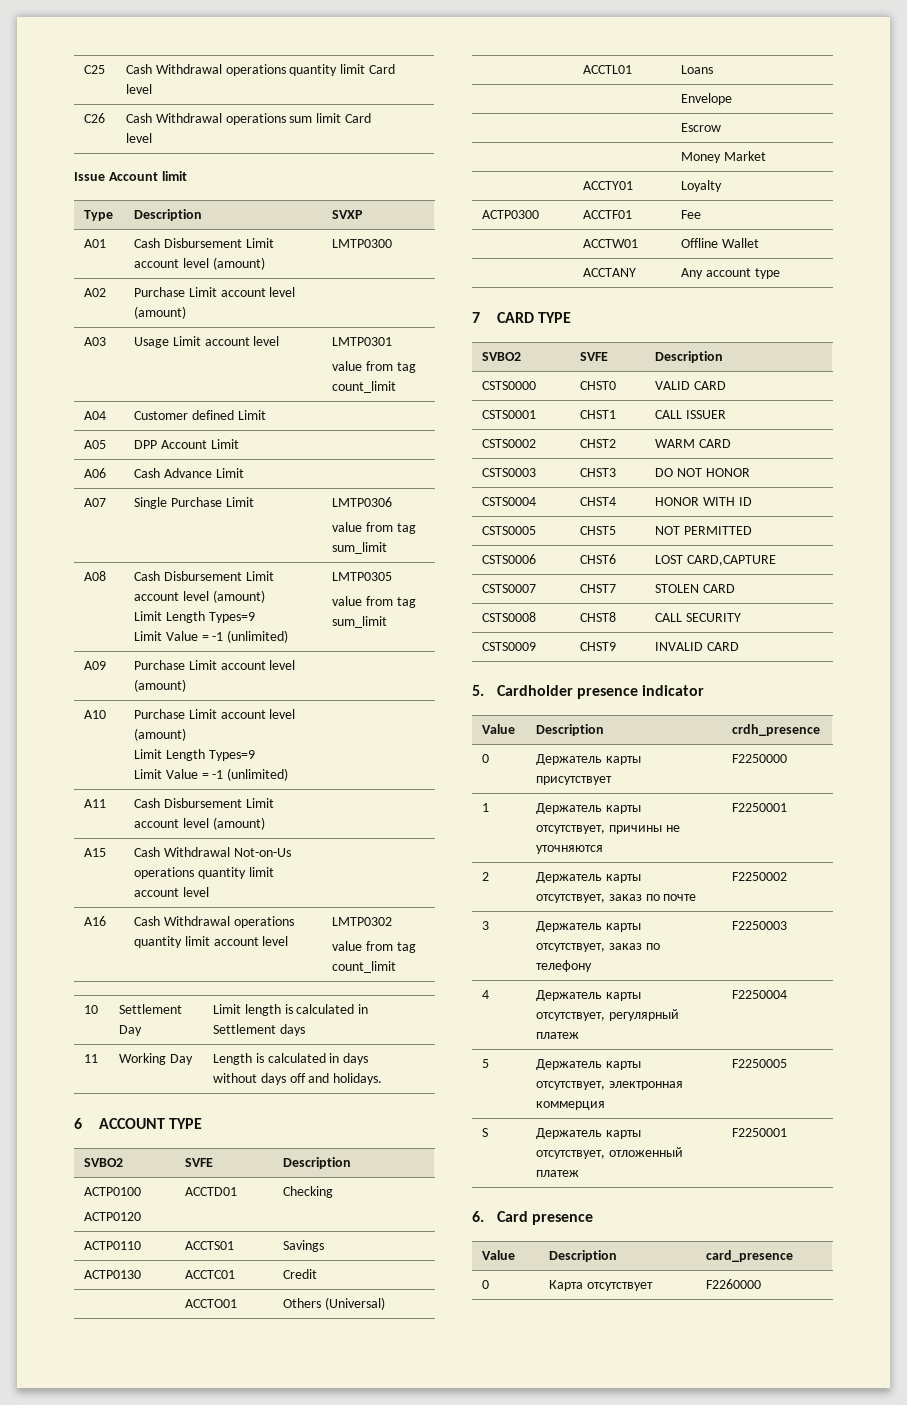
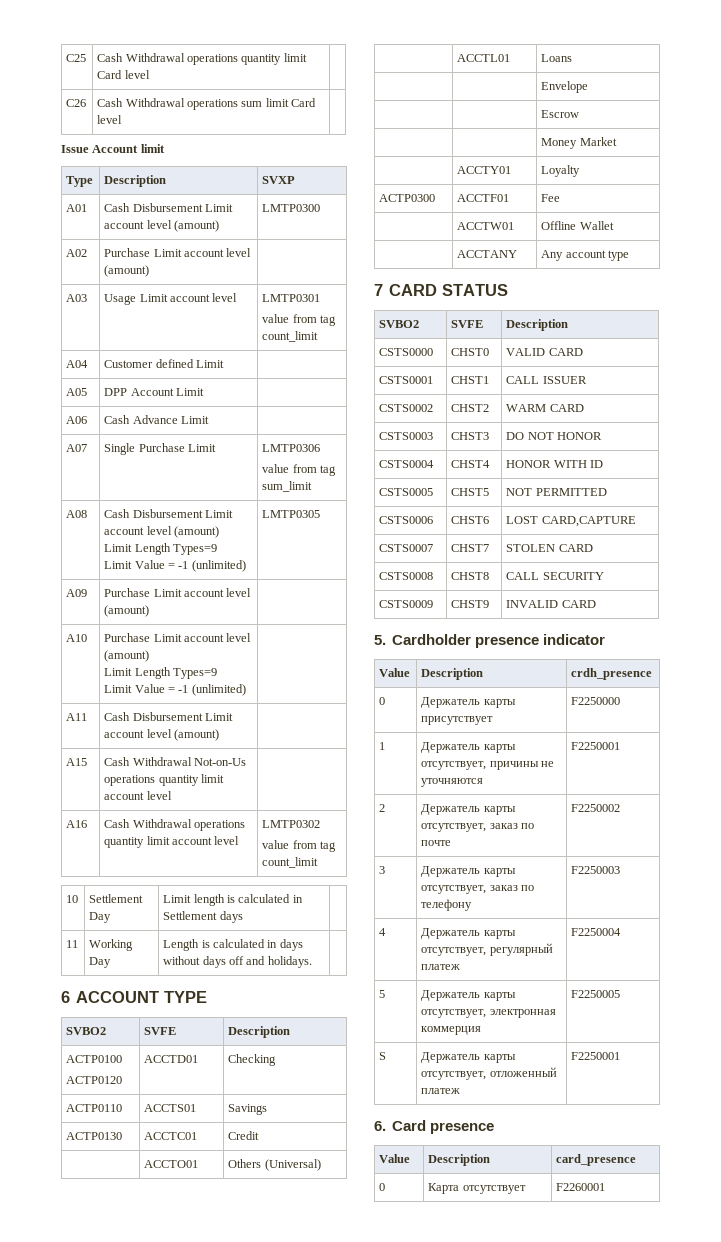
  A08 | Cash Disbursement Limit account level (amount)
  Limit Length Types=9
  Limit Value = -1 (unlimited) | LMTP0305
- value from tag sum_limit
- 7 CARD TYPE
+ 7 CARD STATUS
- 0 | Карта отсутствует | F2260000
+ 0 | Карта отсутствует | F2260001

